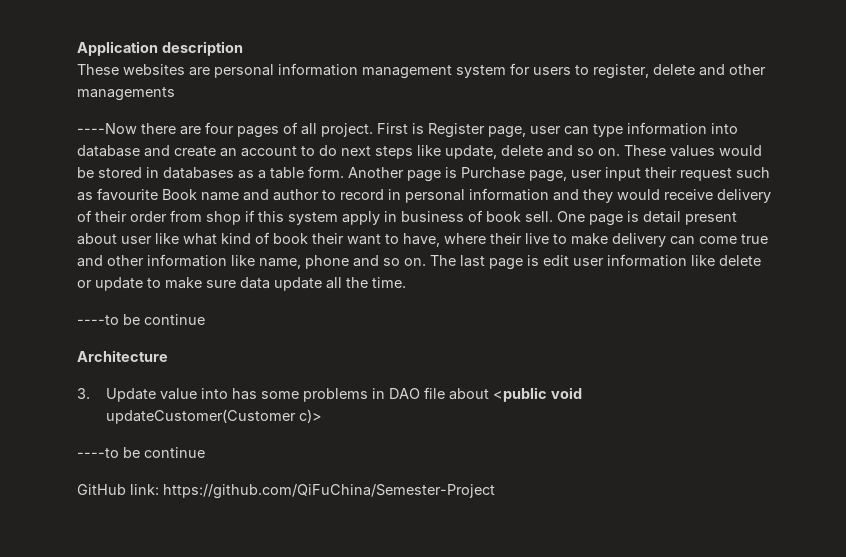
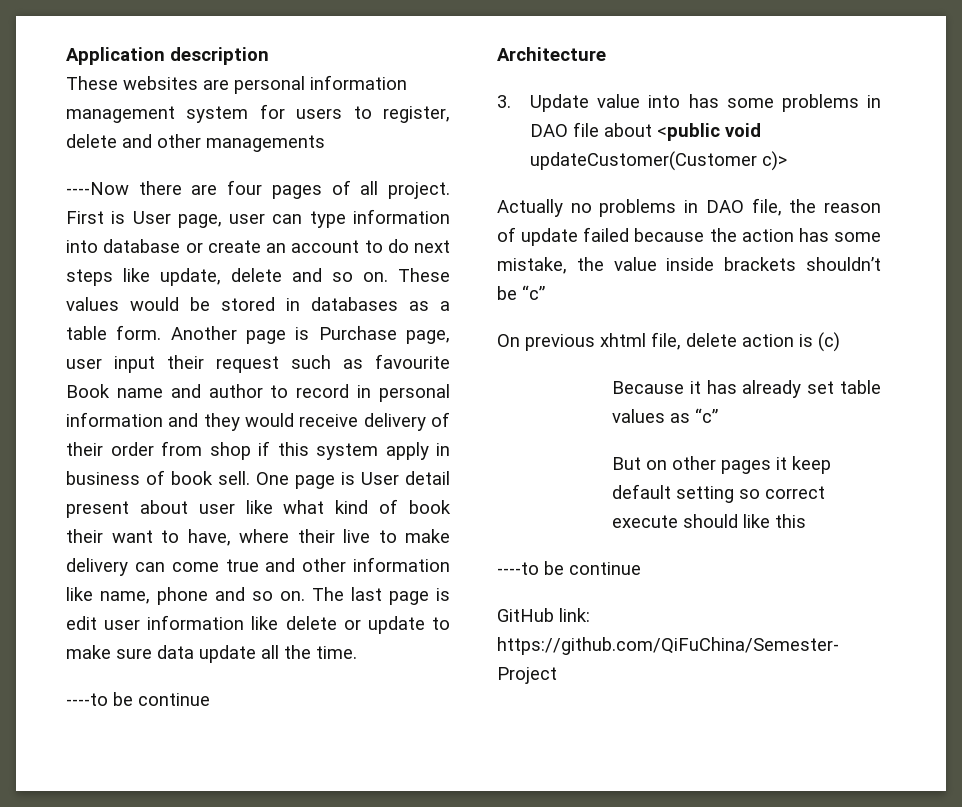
- First is Register page, user can type information into database and create an account to do next steps like update, delete and so on.
+ First is User page, user can type information into database or create an account to do next steps like update, delete and so on.
- One page is detail present about user like what kind of book their want to have, where their live to make delivery can come true and other information like name, phone and so on.
+ One page is User detail present about user like what kind of book their want to have, where their live to make delivery can come true and other information like name, phone and so on.
+ Actually no problems in DAO file, the reason of update failed because the action has some mistake, the value inside brackets shouldn’t be “c”
+ On previous xhtml file, delete action is (c)
+ Because it has already set table values as “c”
+ But on other pages it keep default setting so correct execute should like this

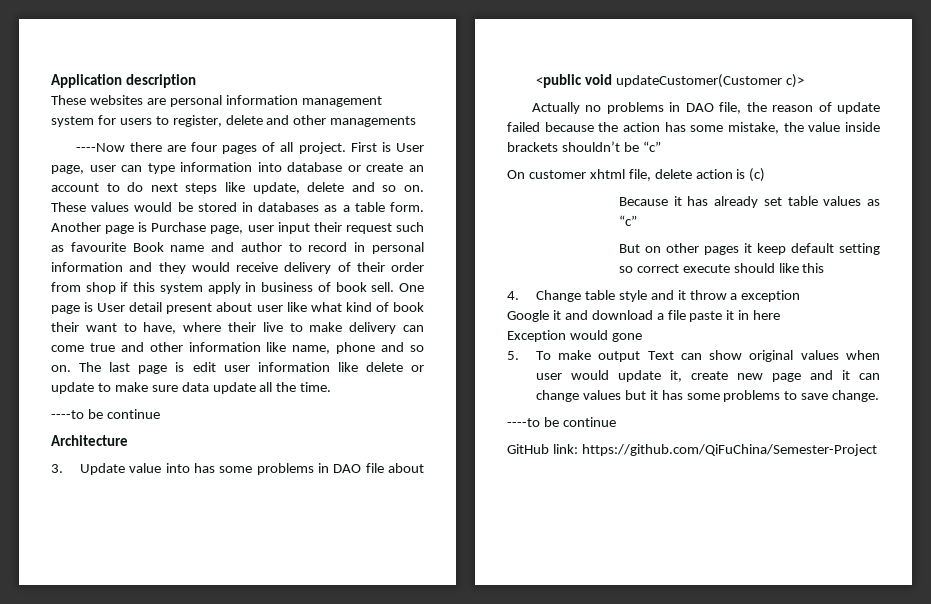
- On previous xhtml file, delete action is (c)
+ On customer xhtml file, delete action is (c)
+ 4. Change table style and it throw a exception
+ Google it and download a file paste it in here
+ Exception would gone
+ 5. To make output Text can show original values when user would update it, create new page and it can change values but it has some problems to save change.

